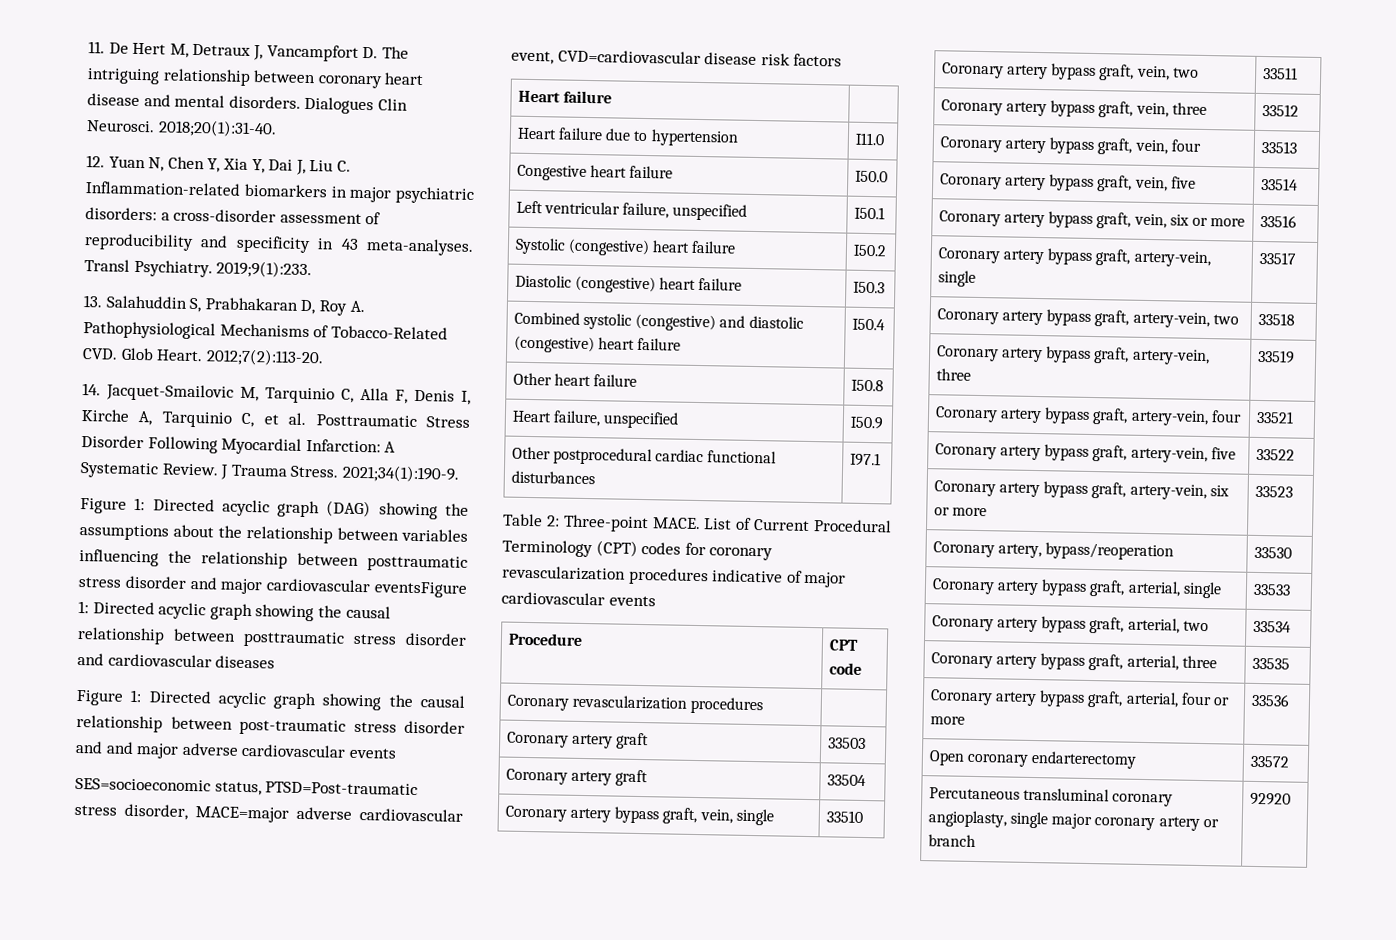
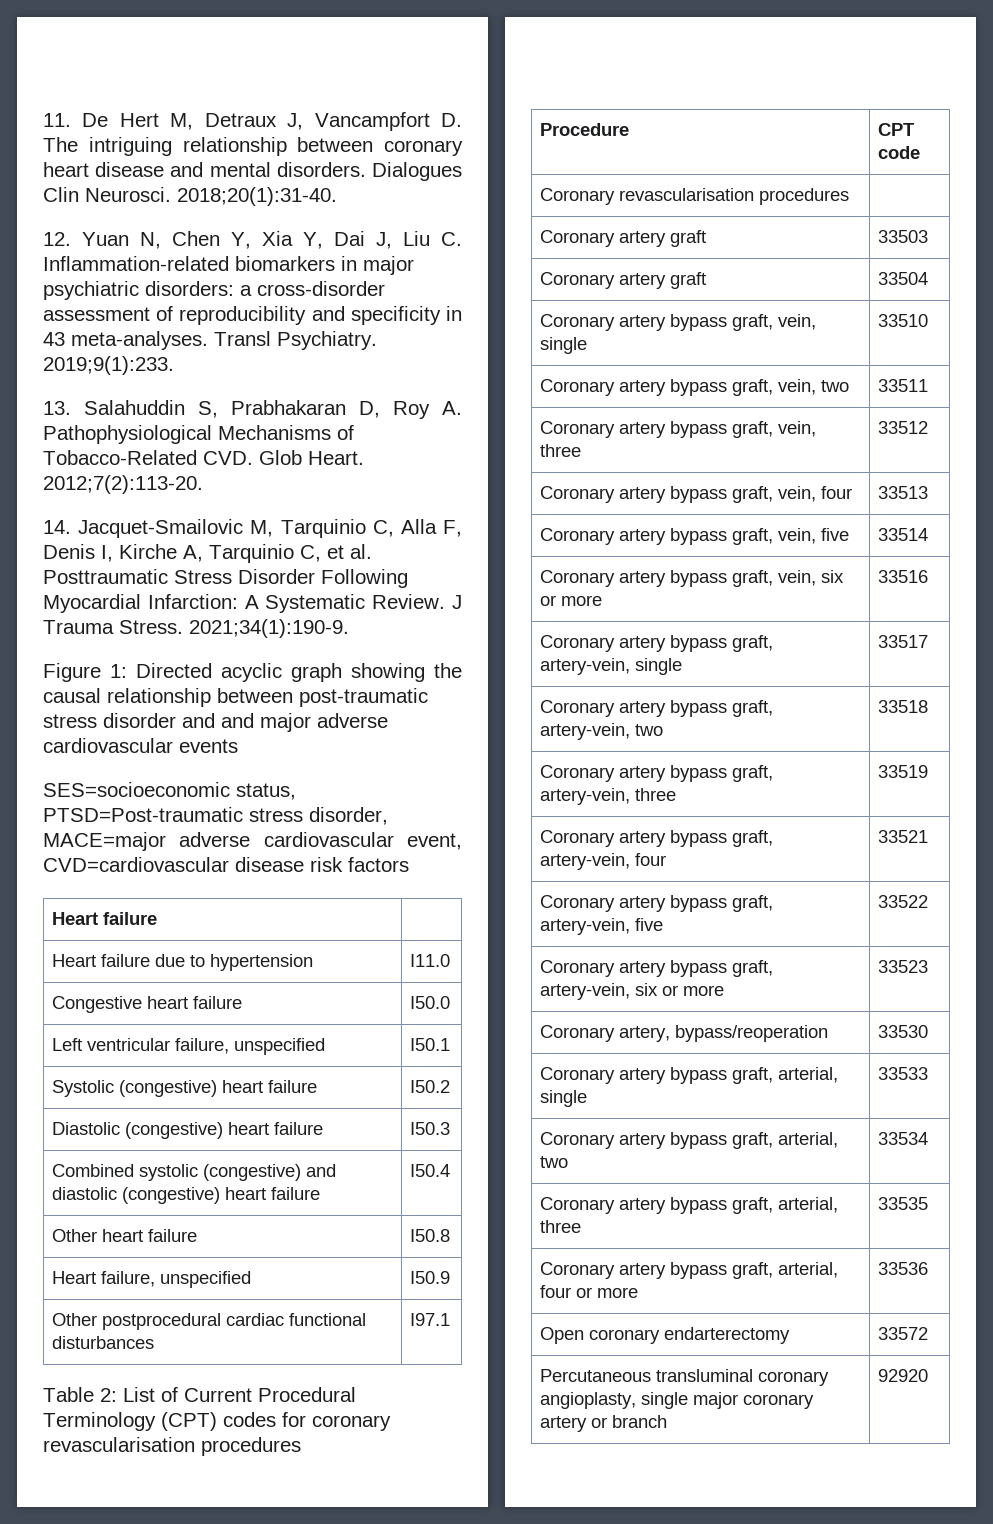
- Figure 1: Directed acyclic graph (DAG) showing the assumptions about the relationship between variables influencing the relationship between posttraumatic stress disorder and major cardiovascular eventsFigure 1: Directed acyclic graph showing the causal relationship between posttraumatic stress disorder and cardiovascular diseases
- Table 2: Three-point MACE. List of Current Procedural Terminology (CPT) codes for coronary revascularization procedures indicative of major cardiovascular events
+ Table 2: List of Current Procedural Terminology (CPT) codes for coronary revascularisation procedures
- Coronary revascularization procedures |
+ Coronary revascularisation procedures |

